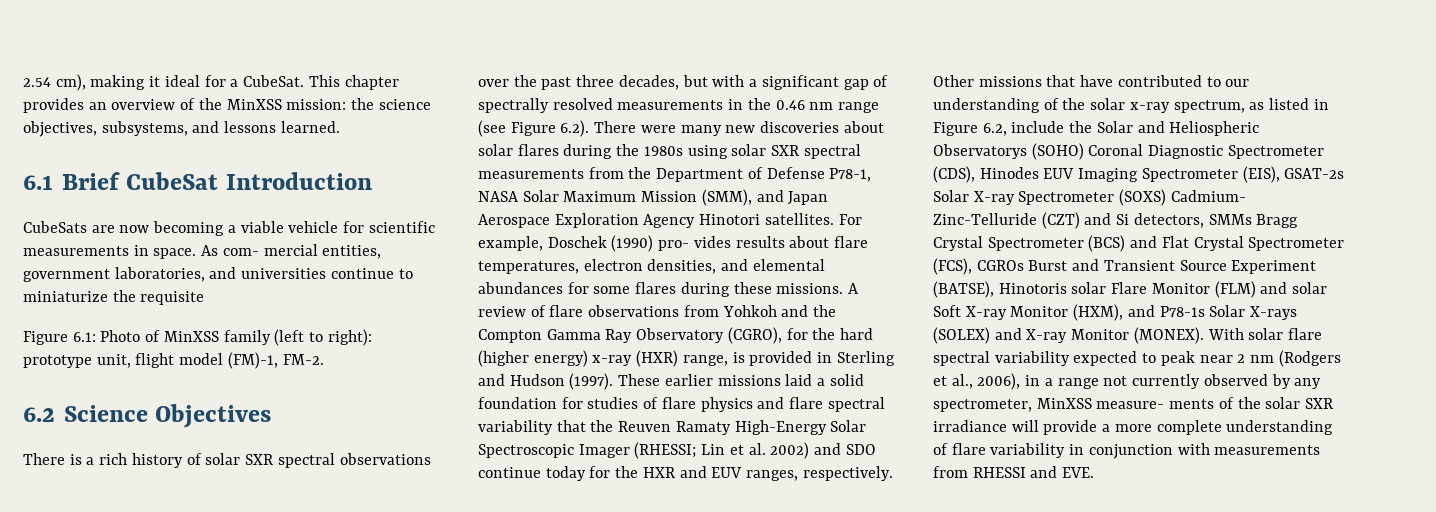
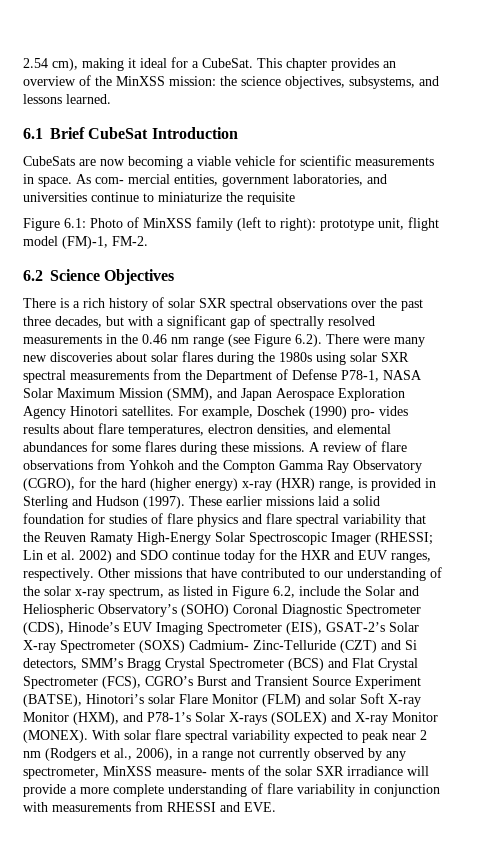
- Other missions that have contributed to our understanding of the solar x-ray spectrum, as listed in Figure 6.2, include the Solar and Heliospheric Observatorys (SOHO) Coronal Diagnostic Spectrometer (CDS), Hinodes EUV Imaging Spectrometer (EIS), GSAT-2s Solar X-ray Spectrometer (SOXS) Cadmium- Zinc-Telluride (CZT) and Si detectors, SMMs Bragg Crystal Spectrometer (BCS) and Flat Crystal Spectrometer (FCS), CGROs Burst and Transient Source Experiment (BATSE), Hinotoris solar Flare Monitor (FLM) and solar Soft X-ray Monitor (HXM), and P78-1s Solar X-rays (SOLEX) and X-ray Monitor (MONEX).
+ Other missions that have contributed to our understanding of the solar x-ray spectrum, as listed in Figure 6.2, include the Solar and Heliospheric Observatory’s (SOHO) Coronal Diagnostic Spectrometer (CDS), Hinode’s EUV Imaging Spectrometer (EIS), GSAT-2’s Solar X-ray Spectrometer (SOXS) Cadmium- Zinc-Telluride (CZT) and Si detectors, SMM’s Bragg Crystal Spectrometer (BCS) and Flat Crystal Spectrometer (FCS), CGRO’s Burst and Transient Source Experiment (BATSE), Hinotori’s solar Flare Monitor (FLM) and solar Soft X-ray Monitor (HXM), and P78-1’s Solar X-rays (SOLEX) and X-ray Monitor (MONEX).

